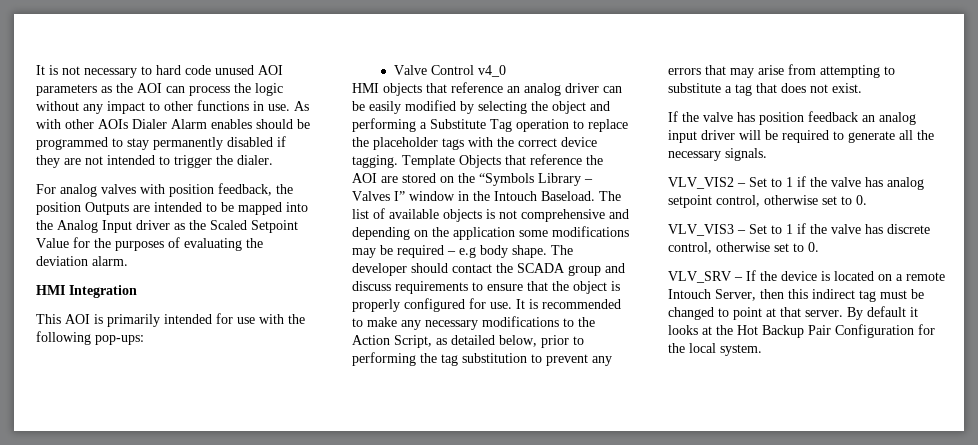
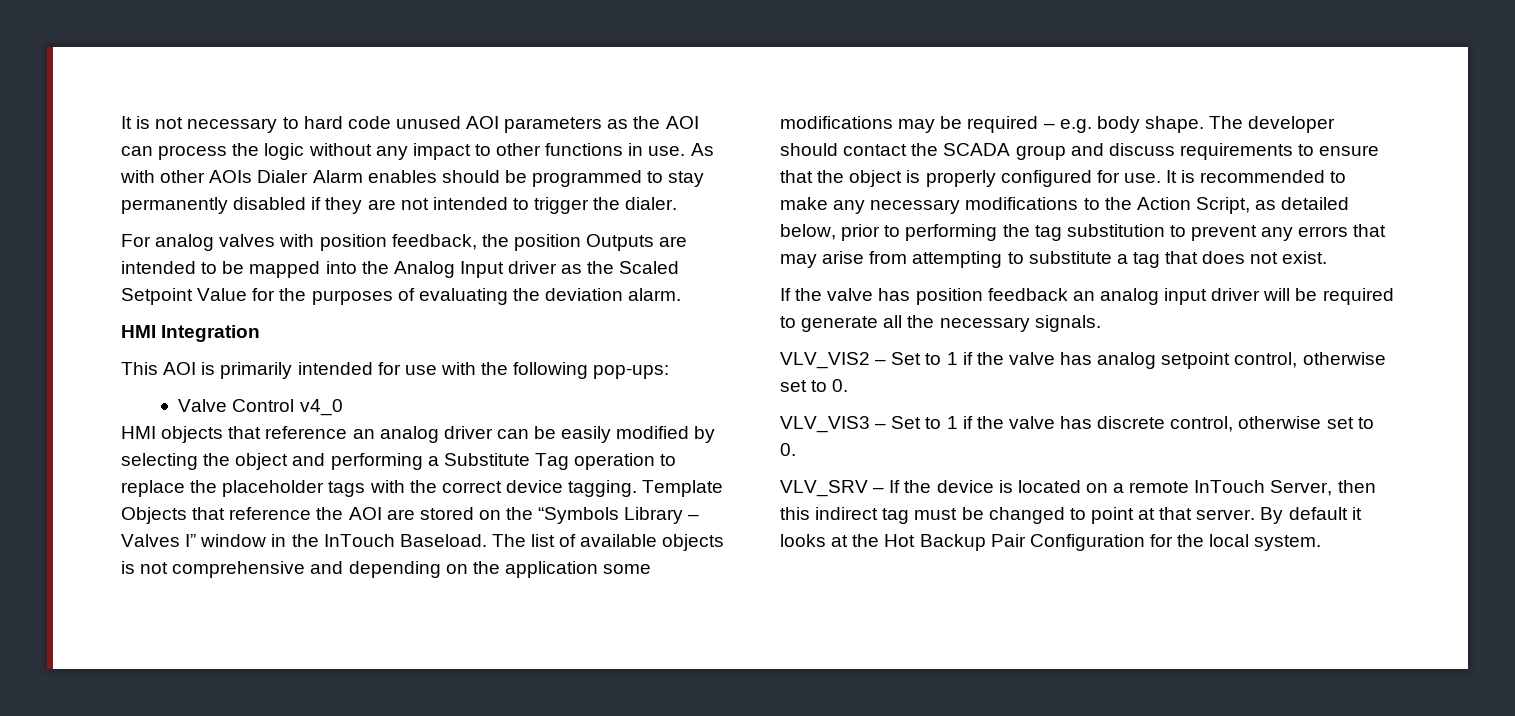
- Template Objects that reference the AOI are stored on the “Symbols Library – Valves I” window in the Intouch Baseload.
+ Template Objects that reference the AOI are stored on the “Symbols Library – Valves I” window in the InTouch Baseload.
- The list of available objects is not comprehensive and depending on the application some modifications may be required – e.g body shape.
+ The list of available objects is not comprehensive and depending on the application some modifications may be required – e.g. body shape.
- VLV_SRV – If the device is located on a remote Intouch Server, then this indirect tag must be changed to point at that server.
+ VLV_SRV – If the device is located on a remote InTouch Server, then this indirect tag must be changed to point at that server.

